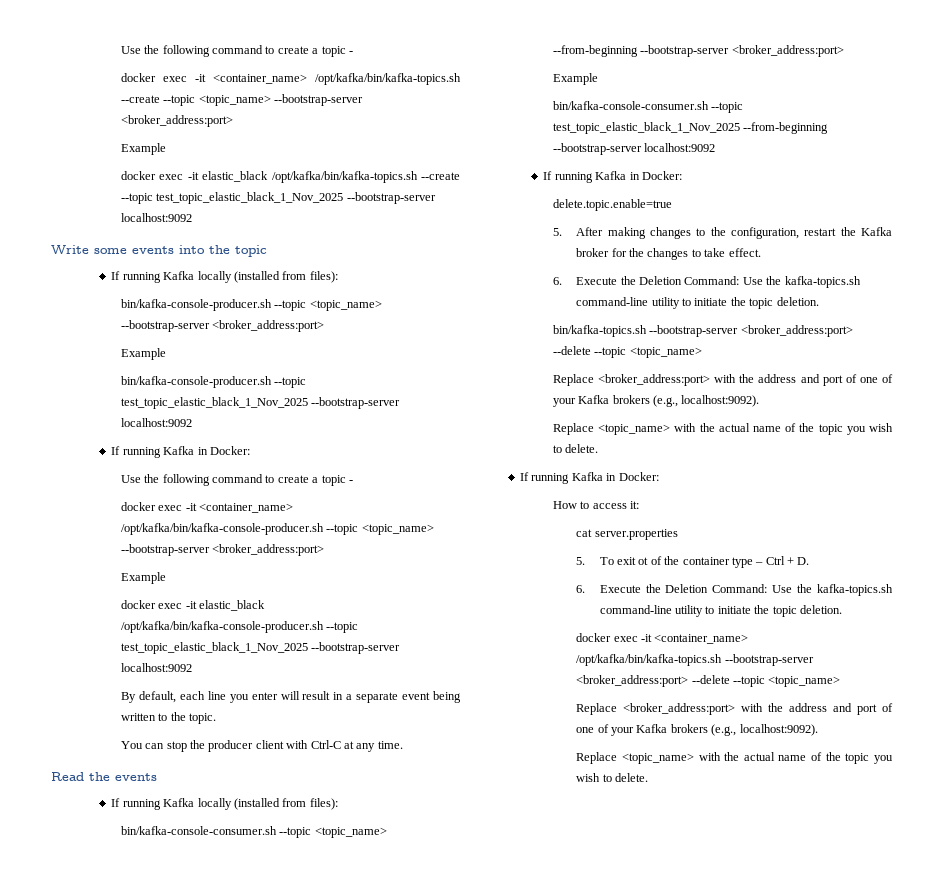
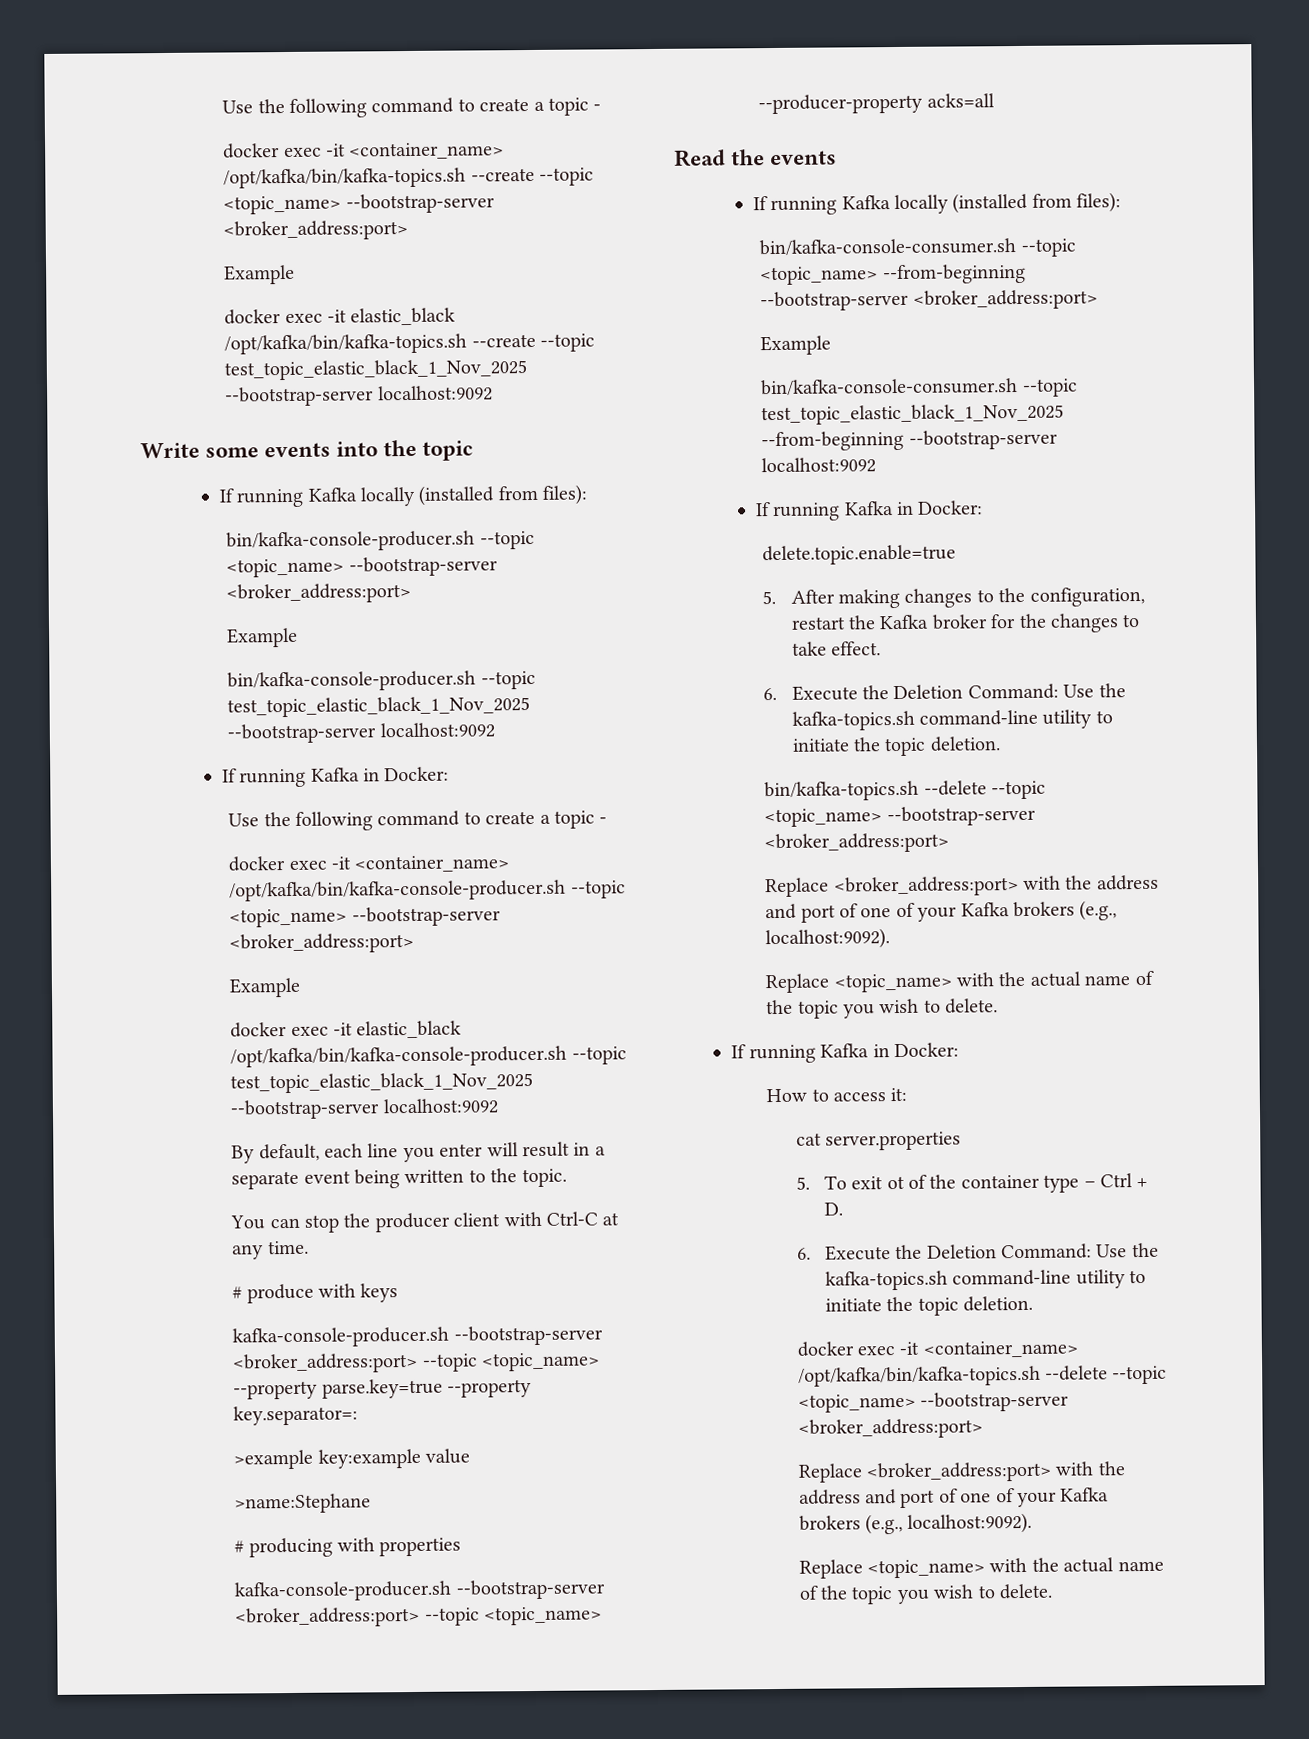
+ # produce with keys
+ kafka-console-producer.sh --bootstrap-server <broker_address:port> --topic <topic_name> --property parse.key=true --property key.separator=:
+ >example key:example value
+ >name:Stephane
+ # producing with properties
+ kafka-console-producer.sh --bootstrap-server <broker_address:port> --topic <topic_name> --producer-property acks=all
- bin/kafka-topics.sh --bootstrap-server <broker_address:port> --delete --topic <topic_name>
+ bin/kafka-topics.sh --delete --topic <topic_name> --bootstrap-server <broker_address:port>
- docker exec -it <container_name> /opt/kafka/bin/kafka-topics.sh --bootstrap-server <broker_address:port> --delete --topic <topic_name>
+ docker exec -it <container_name> /opt/kafka/bin/kafka-topics.sh --delete --topic <topic_name> --bootstrap-server <broker_address:port>

